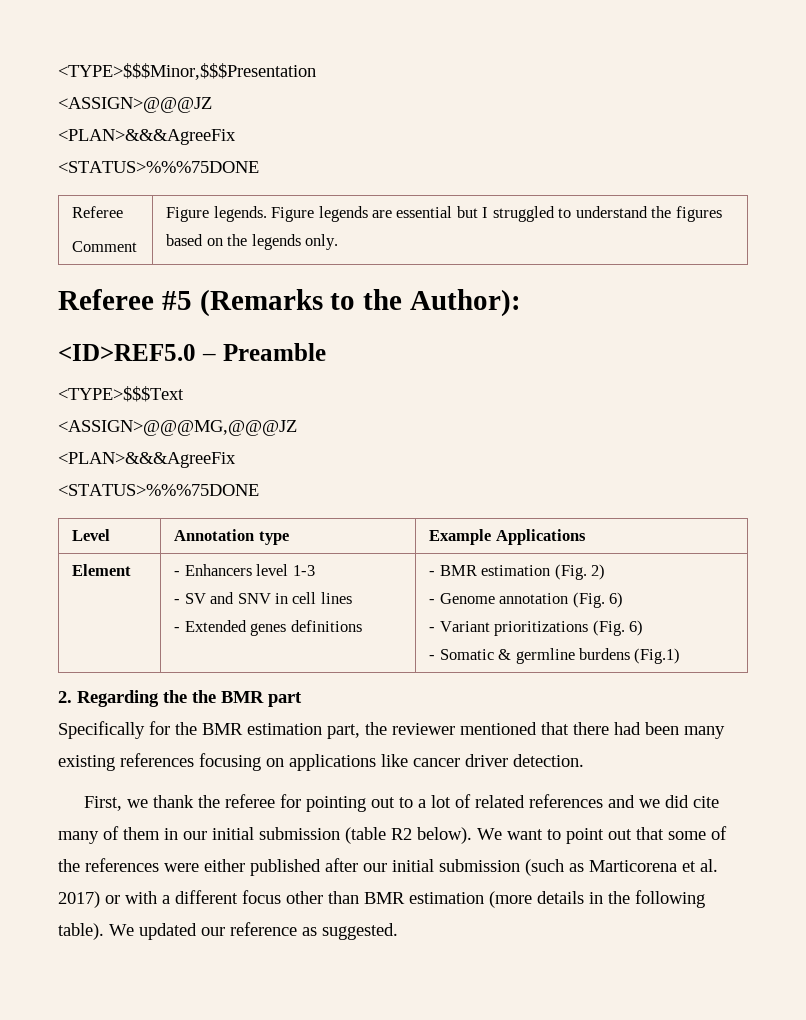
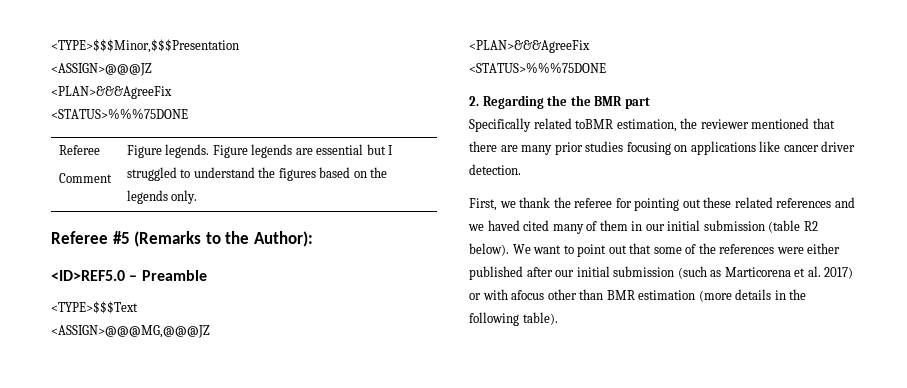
- Level | Annotation type | Example Applications
- Element | - Enhancers level 1-3
- - SV and SNV in cell lines
- - Extended genes definitions | - BMR estimation (Fig. 2)
- - Genome annotation (Fig. 6)
- - Variant prioritizations (Fig. 6)
- - Somatic & germline burdens (Fig.1)
- Specifically for the BMR estimation part, the reviewer mentioned that there had been many existing references focusing on applications like cancer driver detection.
+ Specifically related toBMR estimation, the reviewer mentioned that there are many prior studies focusing on applications like cancer driver detection.
- First, we thank the referee for pointing out to a lot of related references and we did cite many of them in our initial submission (table R2 below).
+ First, we thank the referee for pointing out these related references and we haved cited many of them in our initial submission (table R2 below).
- We want to point out that some of the references were either published after our initial submission (such as Marticorena et al. 2017) or with a different focus other than BMR estimation (more details in the following table). We updated our reference as suggested.
+ We want to point out that some of the references were either published after our initial submission (such as Marticorena et al. 2017) or with afocus other than BMR estimation (more details in the following table).

